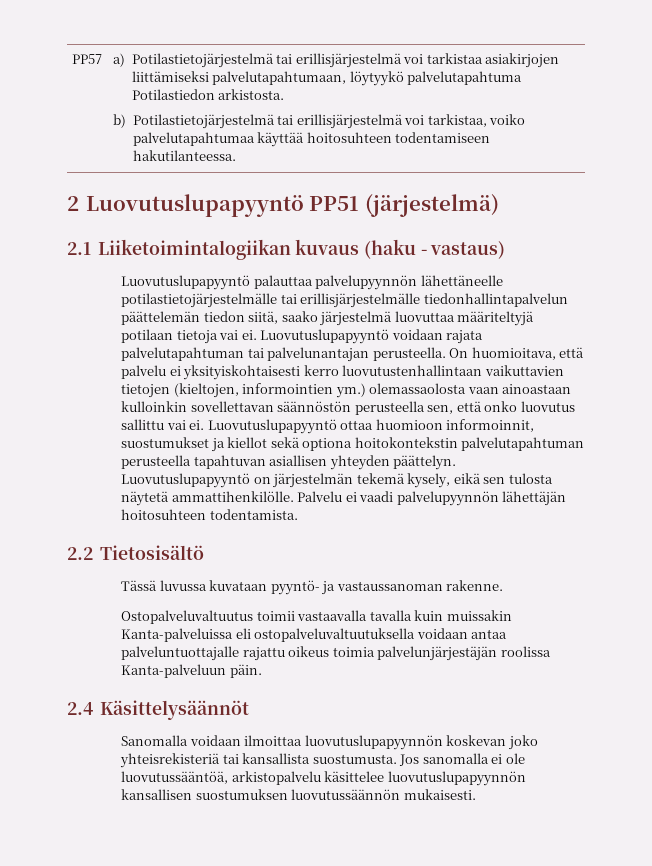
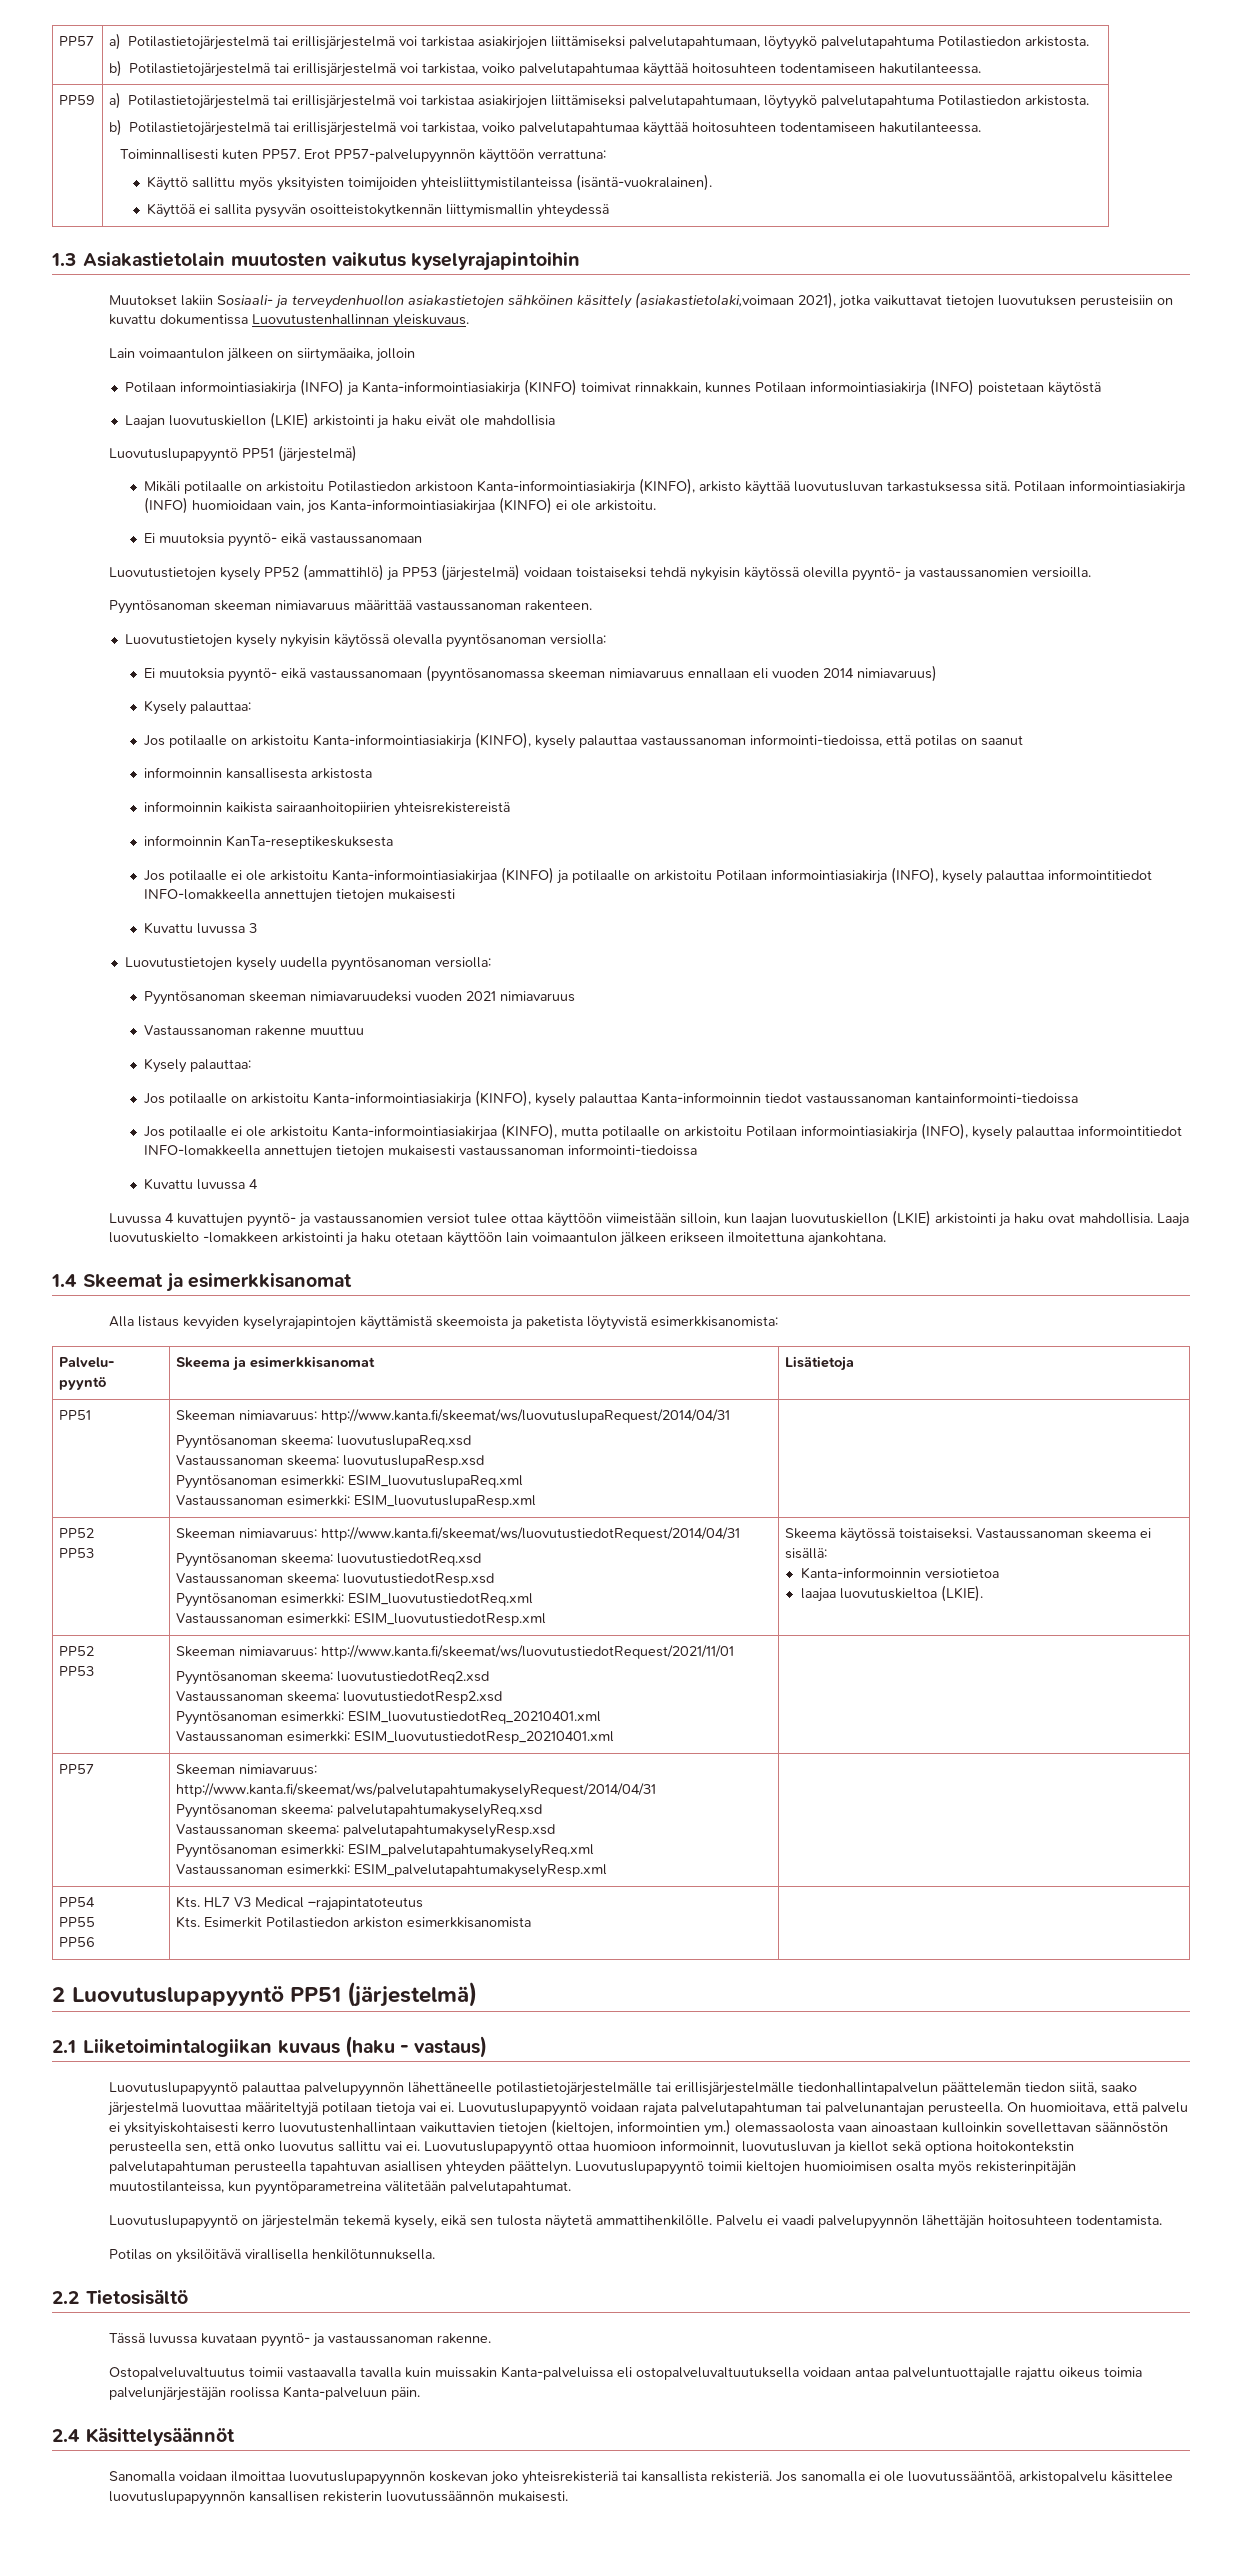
+ PP59 | a) Potilastietojärjestelmä tai erillisjärjestelmä voi tarkistaa asiakirjojen liittämiseksi palvelutapahtumaan, löytyykö palvelutapahtuma Potilastiedon arkistosta.
+ b) Potilastietojärjestelmä tai erillisjärjestelmä voi tarkistaa, voiko palvelutapahtumaa käyttää hoitosuhteen todentamiseen hakutilanteessa.
+ Toiminnallisesti kuten PP57. Erot PP57-palvelupyynnön käyttöön verrattuna:
+ Käyttö sallittu myös yksityisten toimijoiden yhteisliittymistilanteissa (isäntä-vuokralainen).
+ Käyttöä ei sallita pysyvän osoitteistokytkennän liittymismallin yhteydessä
+ 1.3 Asiakastietolain muutosten vaikutus kyselyrajapintoihin
+ Muutokset lakiin Sosiaali- ja terveydenhuollon asiakastietojen sähköinen käsittely (asiakastietolaki,voimaan 2021), jotka vaikuttavat tietojen luovutuksen perusteisiin on kuvattu dokumentissa Luovutustenhallinnan yleiskuvaus.
+ Lain voimaantulon jälkeen on siirtymäaika, jolloin
+ Potilaan informointiasiakirja (INFO) ja Kanta-informointiasiakirja (KINFO) toimivat rinnakkain, kunnes Potilaan informointiasiakirja (INFO) poistetaan käytöstä
+ Laajan luovutuskiellon (LKIE) arkistointi ja haku eivät ole mahdollisia
+ Luovutuslupapyyntö PP51 (järjestelmä)
+ Mikäli potilaalle on arkistoitu Potilastiedon arkistoon Kanta-informointiasiakirja (KINFO), arkisto käyttää luovutusluvan tarkastuksessa sitä. Potilaan informointiasiakirja (INFO) huomioidaan vain, jos Kanta-informointiasiakirjaa (KINFO) ei ole arkistoitu.
+ Ei muutoksia pyyntö- eikä vastaussanomaan
+ Luovutustietojen kysely PP52 (ammattihlö) ja PP53 (järjestelmä) voidaan toistaiseksi tehdä nykyisin käytössä olevilla pyyntö- ja vastaussanomien versioilla.
+ Pyyntösanoman skeeman nimiavaruus määrittää vastaussanoman rakenteen.
+ Luovutustietojen kysely nykyisin käytössä olevalla pyyntösanoman versiolla:
+ Ei muutoksia pyyntö- eikä vastaussanomaan (pyyntösanomassa skeeman nimiavaruus ennallaan eli vuoden 2014 nimiavaruus)
+ Kysely palauttaa:
+ Jos potilaalle on arkistoitu Kanta-informointiasiakirja (KINFO), kysely palauttaa vastaussanoman informointi-tiedoissa, että potilas on saanut
+ informoinnin kansallisesta arkistosta
+ informoinnin kaikista sairaanhoitopiirien yhteisrekistereistä
+ informoinnin KanTa-reseptikeskuksesta
+ Jos potilaalle ei ole arkistoitu Kanta-informointiasiakirjaa (KINFO) ja potilaalle on arkistoitu Potilaan informointiasiakirja (INFO), kysely palauttaa informointitiedot INFO-lomakkeella annettujen tietojen mukaisesti
+ Kuvattu luvussa 3
+ Luovutustietojen kysely uudella pyyntösanoman versiolla:
+ Pyyntösanoman skeeman nimiavaruudeksi vuoden 2021 nimiavaruus
+ Vastaussanoman rakenne muuttuu
+ Kysely palauttaa:
+ Jos potilaalle on arkistoitu Kanta-informointiasiakirja (KINFO), kysely palauttaa Kanta-informoinnin tiedot vastaussanoman kantainformointi-tiedoissa
+ Jos potilaalle ei ole arkistoitu Kanta-informointiasiakirjaa (KINFO), mutta potilaalle on arkistoitu Potilaan informointiasiakirja (INFO), kysely palauttaa informointitiedot INFO-lomakkeella annettujen tietojen mukaisesti vastaussanoman informointi-tiedoissa
+ Kuvattu luvussa 4
+ Luvussa 4 kuvattujen pyyntö- ja vastaussanomien versiot tulee ottaa käyttöön viimeistään silloin, kun laajan luovutuskiellon (LKIE) arkistointi ja haku ovat mahdollisia. Laaja luovutuskielto -lomakkeen arkistointi ja haku otetaan käyttöön lain voimaantulon jälkeen erikseen ilmoitettuna ajankohtana.
+ 1.4 Skeemat ja esimerkkisanomat
+ Alla listaus kevyiden kyselyrajapintojen käyttämistä skeemoista ja paketista löytyvistä esimerkkisanomista:
+ Palvelu- pyyntö | Skeema ja esimerkkisanomat | Lisätietoja
+ PP51 | Skeeman nimiavaruus: http://www.kanta.fi/skeemat/ws/luovutuslupaRequest/2014/04/31
+ Pyyntösanoman skeema: luovutuslupaReq.xsd
+ Vastaussanoman skeema: luovutuslupaResp.xsd
+ Pyyntösanoman esimerkki: ESIM_luovutuslupaReq.xml
+ Vastaussanoman esimerkki: ESIM_luovutuslupaResp.xml |
+ PP52
+ PP53 | Skeeman nimiavaruus: http://www.kanta.fi/skeemat/ws/luovutustiedotRequest/2014/04/31
+ Pyyntösanoman skeema: luovutustiedotReq.xsd
+ Vastaussanoman skeema: luovutustiedotResp.xsd
+ Pyyntösanoman esimerkki: ESIM_luovutustiedotReq.xml
+ Vastaussanoman esimerkki: ESIM_luovutustiedotResp.xml | Skeema käytössä toistaiseksi. Vastaussanoman skeema ei sisällä:
+ Kanta-informoinnin versiotietoa
+ laajaa luovutuskieltoa (LKIE).
+ PP52
+ PP53 | Skeeman nimiavaruus: http://www.kanta.fi/skeemat/ws/luovutustiedotRequest/2021/11/01
+ Pyyntösanoman skeema: luovutustiedotReq2.xsd
+ Vastaussanoman skeema: luovutustiedotResp2.xsd
+ Pyyntösanoman esimerkki: ESIM_luovutustiedotReq_20210401.xml
+ Vastaussanoman esimerkki: ESIM_luovutustiedotResp_20210401.xml |
+ PP57 | Skeeman nimiavaruus: http://www.kanta.fi/skeemat/ws/palvelutapahtumakyselyRequest/2014/04/31
+ Pyyntösanoman skeema: palvelutapahtumakyselyReq.xsd
+ Vastaussanoman skeema: palvelutapahtumakyselyResp.xsd
+ Pyyntösanoman esimerkki: ESIM_palvelutapahtumakyselyReq.xml
+ Vastaussanoman esimerkki: ESIM_palvelutapahtumakyselyResp.xml |
+ PP54
+ PP55
+ PP56 | Kts. HL7 V3 Medical –rajapintatoteutus
+ Kts. Esimerkit Potilastiedon arkiston esimerkkisanomista |
- Luovutuslupapyyntö ottaa huomioon informoinnit, suostumukset ja kiellot sekä optiona hoitokontekstin palvelutapahtuman perusteella tapahtuvan asiallisen yhteyden päättelyn.
+ Luovutuslupapyyntö ottaa huomioon informoinnit, luovutusluvan ja kiellot sekä optiona hoitokontekstin palvelutapahtuman perusteella tapahtuvan asiallisen yhteyden päättelyn.
+ Luovutuslupapyyntö toimii kieltojen huomioimisen osalta myös rekisterinpitäjän muutostilanteissa, kun pyyntöparametreina välitetään palvelutapahtumat.
+ Potilas on yksilöitävä virallisella henkilötunnuksella.
- Sanomalla voidaan ilmoittaa luovutuslupapyynnön koskevan joko yhteisrekisteriä tai kansallista suostumusta.
+ Sanomalla voidaan ilmoittaa luovutuslupapyynnön koskevan joko yhteisrekisteriä tai kansallista rekisteriä.
- Jos sanomalla ei ole luovutussääntöä, arkistopalvelu käsittelee luovutuslupapyynnön kansallisen suostumuksen luovutussäännön mukaisesti.
+ Jos sanomalla ei ole luovutussääntöä, arkistopalvelu käsittelee luovutuslupapyynnön kansallisen rekisterin luovutussäännön mukaisesti.

